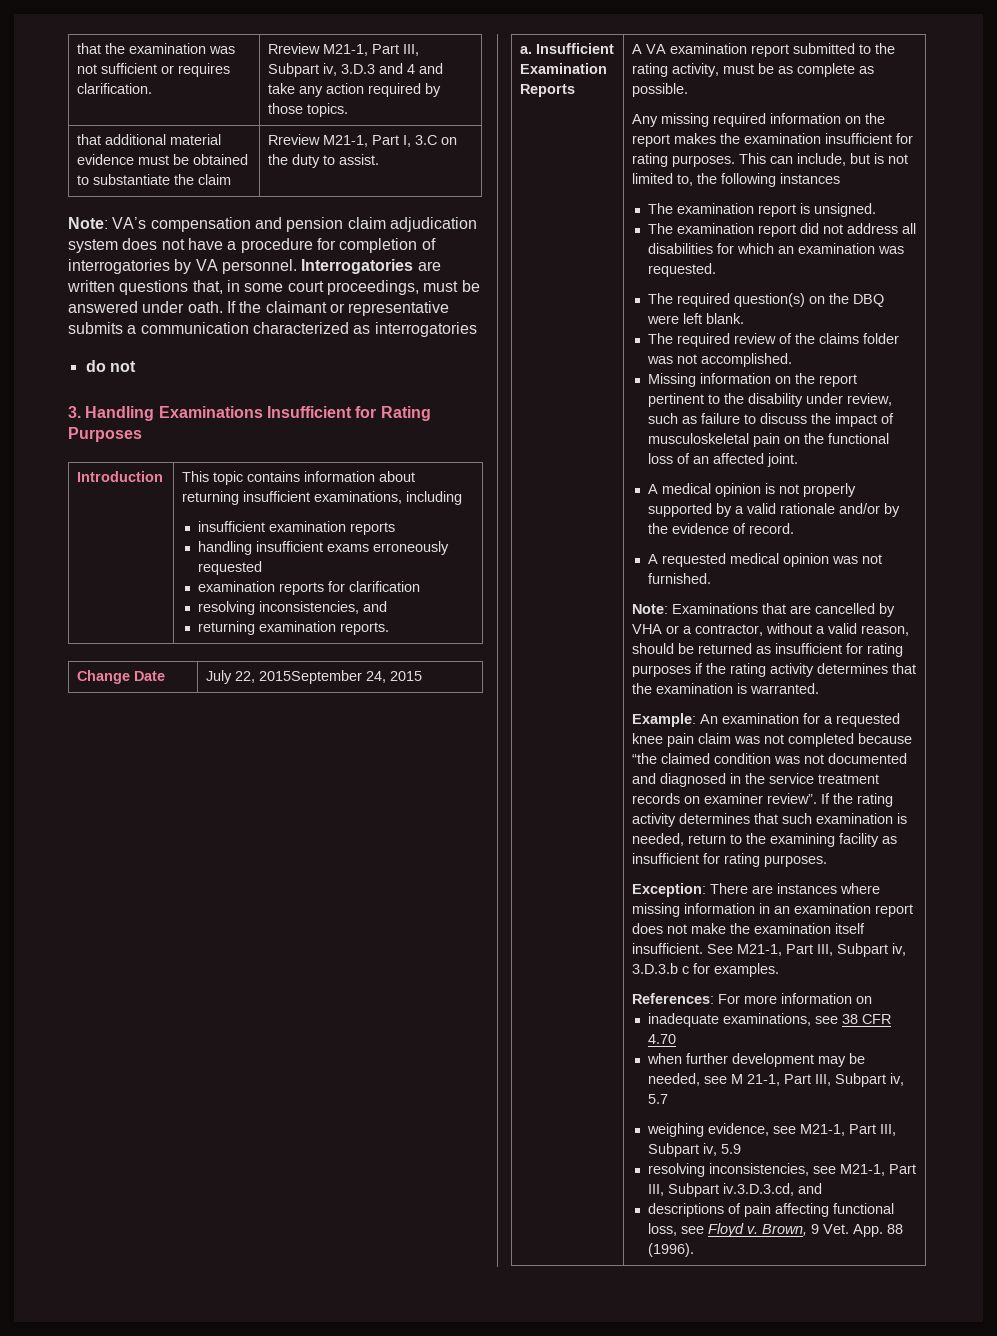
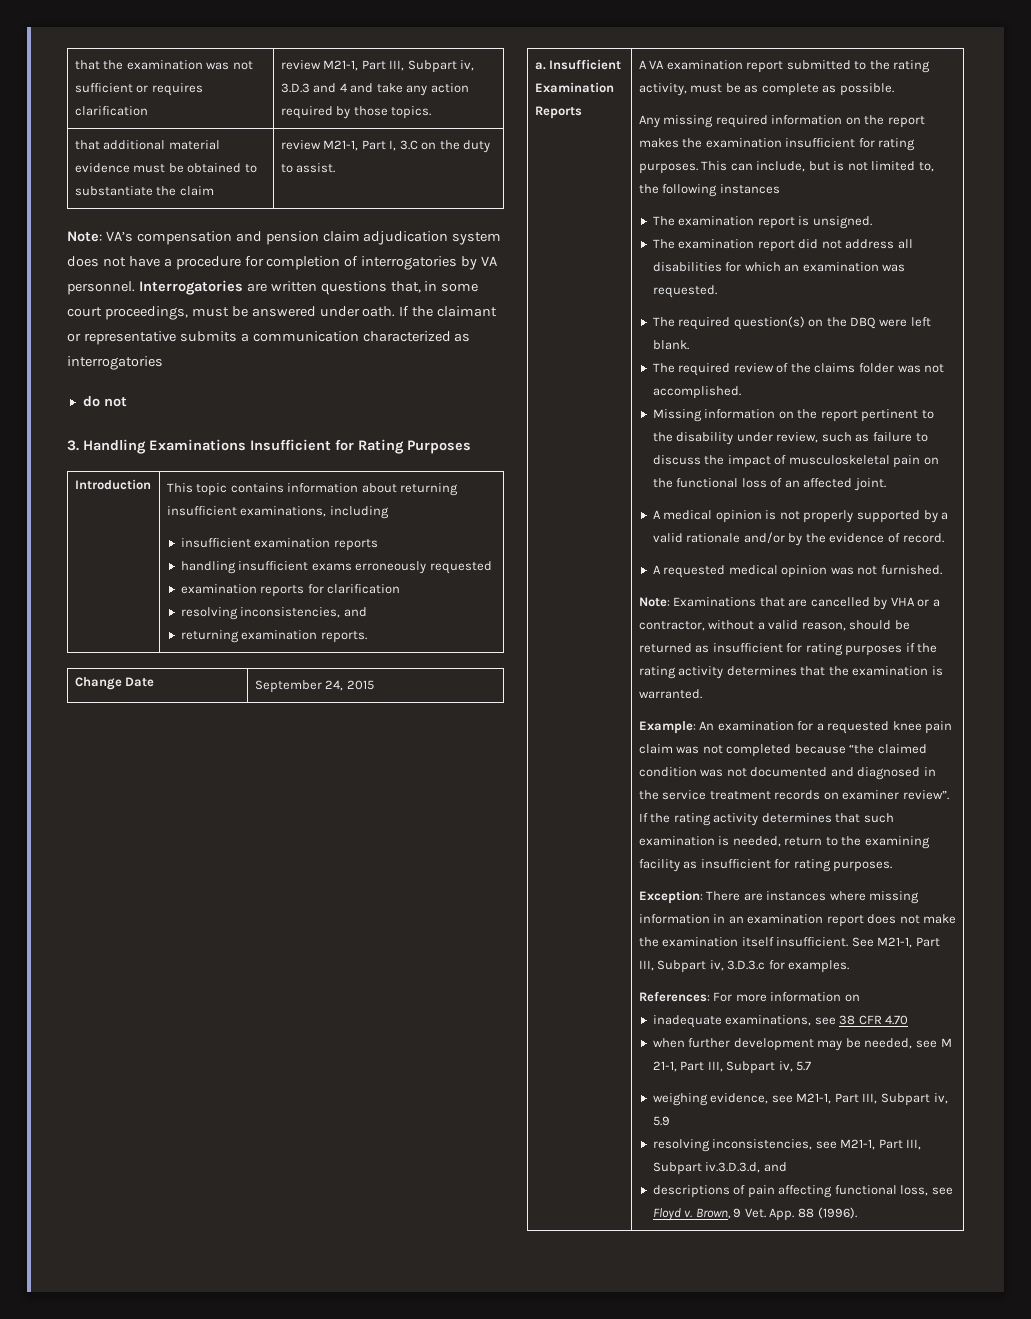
- that the examination was not sufficient or requires clarification. | Rreview M21-1, Part III, Subpart iv, 3.D.3 and 4 and take any action required by those topics.
+ that the examination was not sufficient or requires clarification | review M21-1, Part III, Subpart iv, 3.D.3 and 4 and take any action required by those topics.
- that additional material evidence must be obtained to substantiate the claim | Rreview M21-1, Part I, 3.C on the duty to assist.
+ that additional material evidence must be obtained to substantiate the claim | review M21-1, Part I, 3.C on the duty to assist.
- Change Date | July 22, 2015September 24, 2015
+ Change Date | September 24, 2015
- See M21-1, Part III, Subpart iv, 3.D.3.b c for examples.
+ See M21-1, Part III, Subpart iv, 3.D.3.c for examples.
- resolving inconsistencies, see M21-1, Part III, Subpart iv.3.D.3.cd, and
+ resolving inconsistencies, see M21-1, Part III, Subpart iv.3.D.3.d, and

